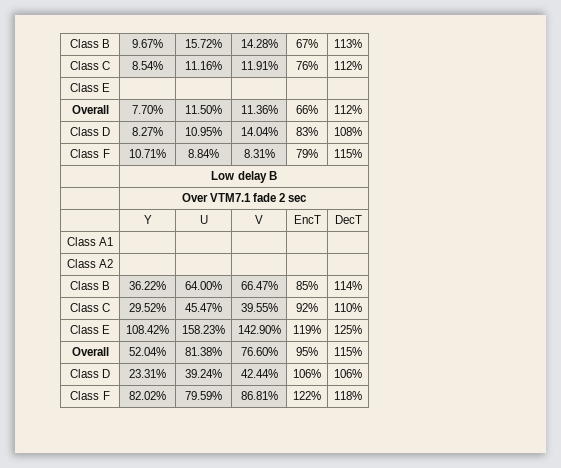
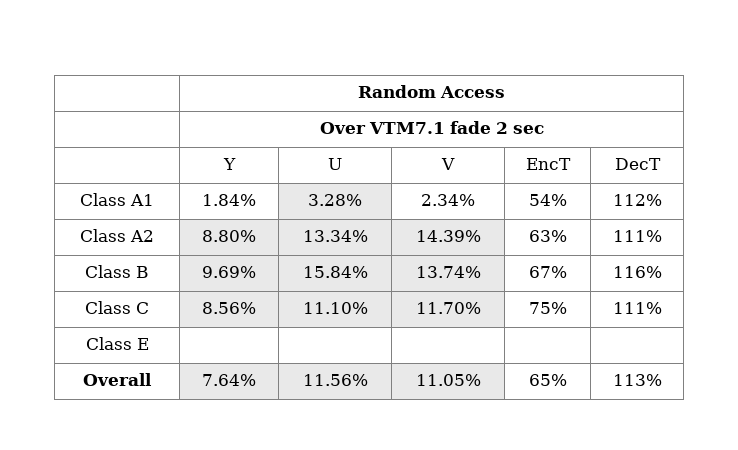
- Class B | 9.67% | 15.72% | 14.28% | 67% | 113%
- Class C | 8.54% | 11.16% | 11.91% | 76% | 112%
- Class E | | | | |
- Overall | 7.70% | 11.50% | 11.36% | 66% | 112%
- Class D | 8.27% | 10.95% | 14.04% | 83% | 108%
- Class F | 10.71% | 8.84% | 8.31% | 79% | 115%
- | Low delay B
+ | Random Access
- Class A1 | | | | |
- Class A2 | | | | |
- Class B | 36.22% | 64.00% | 66.47% | 85% | 114%
- Class C | 29.52% | 45.47% | 39.55% | 92% | 110%
- Class E | 108.42% | 158.23% | 142.90% | 119% | 125%
- Overall | 52.04% | 81.38% | 76.60% | 95% | 115%
- Class D | 23.31% | 39.24% | 42.44% | 106% | 106%
- Class F | 82.02% | 79.59% | 86.81% | 122% | 118%
+ Class A1 | 1.84% | 3.28% | 2.34% | 54% | 112%
+ Class A2 | 8.80% | 13.34% | 14.39% | 63% | 111%
+ Class B | 9.69% | 15.84% | 13.74% | 67% | 116%
+ Class C | 8.56% | 11.10% | 11.70% | 75% | 111%
+ Class E | | | | |
+ Overall | 7.64% | 11.56% | 11.05% | 65% | 113%

